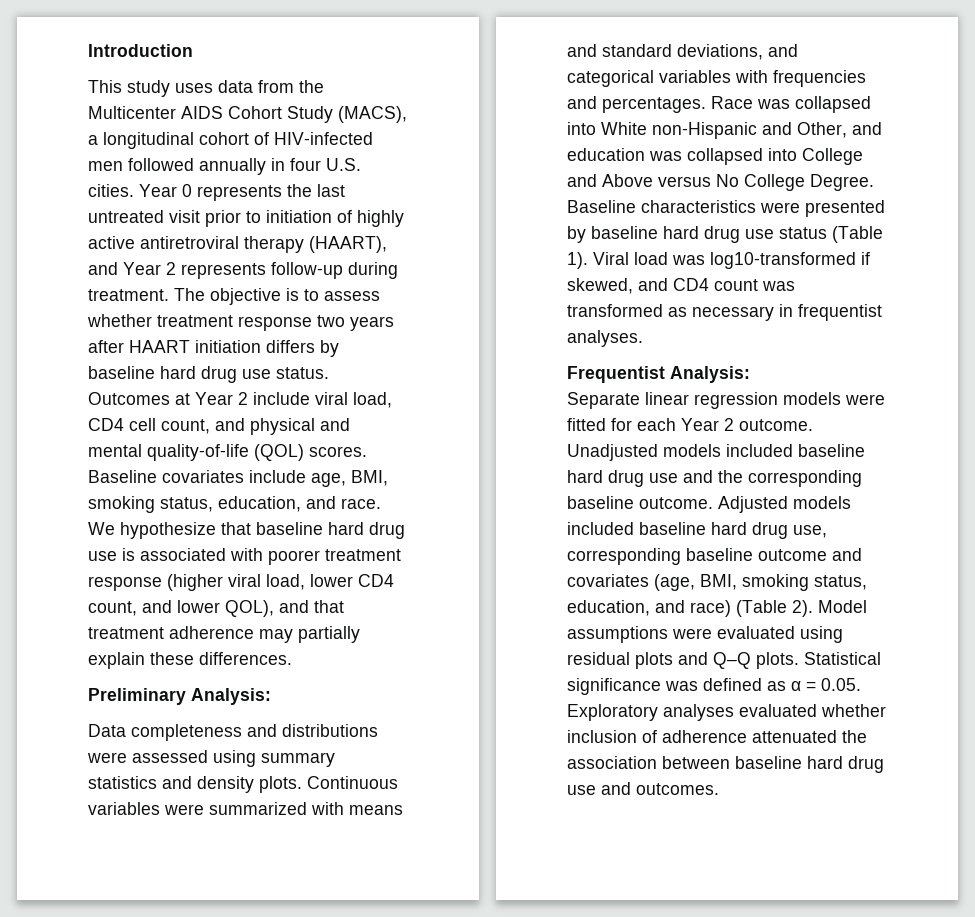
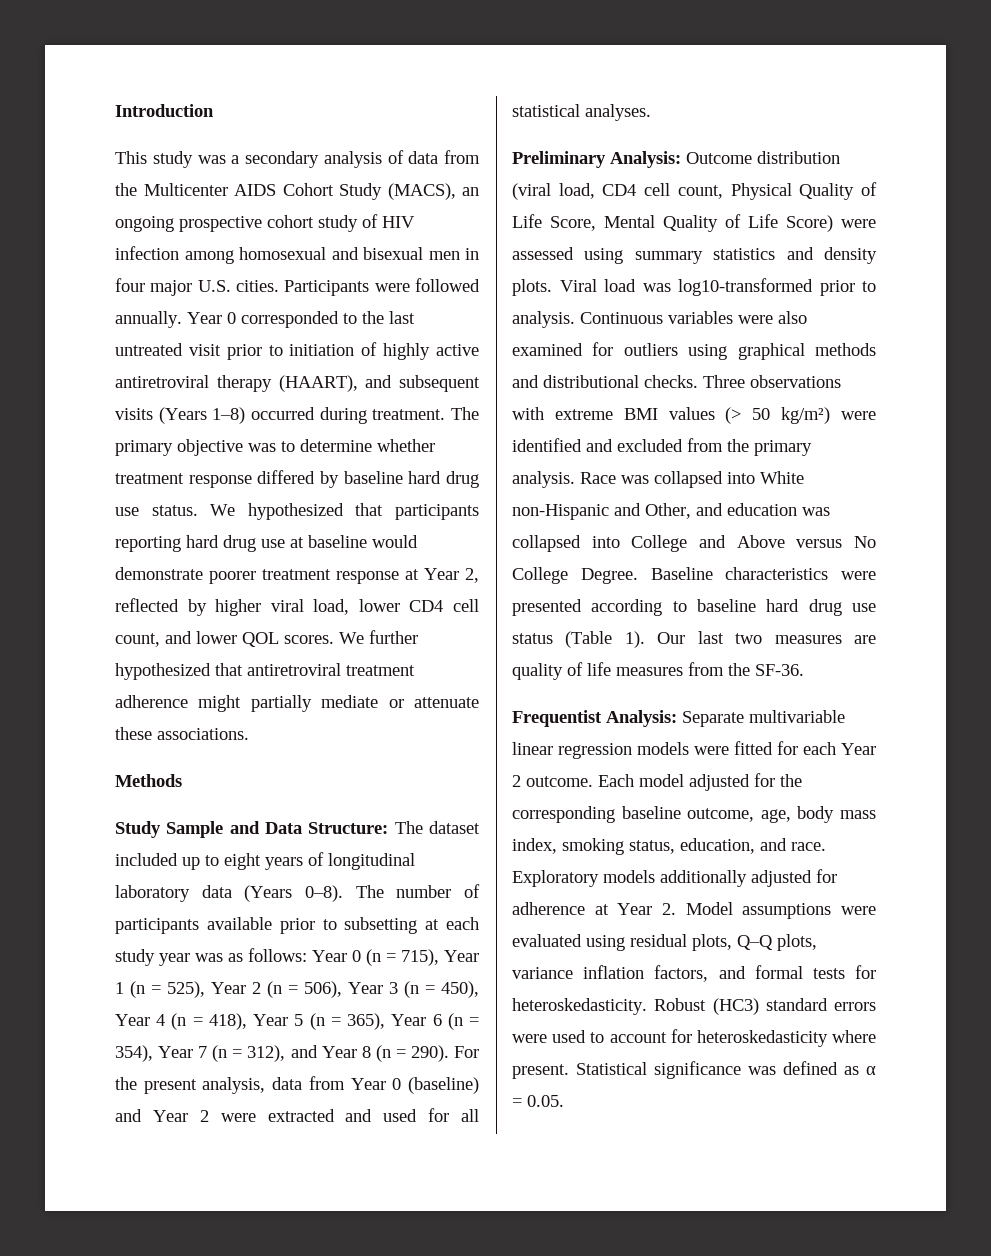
- This study uses data from the Multicenter AIDS Cohort Study (MACS), a longitudinal cohort of HIV-infected men followed annually in four U.S. cities.
+ This study was a secondary analysis of data from the Multicenter AIDS Cohort Study (MACS), an ongoing prospective cohort study of HIV infection among homosexual and bisexual men in four major U.S. cities.
- Year 0 represents the last untreated visit prior to initiation of highly active antiretroviral therapy (HAART), and Year 2 represents follow-up during treatment. The objective is to assess whether treatment response two years after HAART initiation differs by baseline hard drug use status.
+ Participants were followed annually. Year 0 corresponded to the last untreated visit prior to initiation of highly active antiretroviral therapy (HAART), and subsequent visits (Years 1–8) occurred during treatment. The primary objective was to determine whether treatment response differed by baseline hard drug use status.
- Outcomes at Year 2 include viral load, CD4 cell count, and physical and mental quality-of-life (QOL) scores. Baseline covariates include age, BMI, smoking status, education, and race. We hypothesize that baseline hard drug use is associated with poorer treatment response (higher viral load, lower CD4 count, and lower QOL), and that treatment adherence may partially explain these differences.
- Preliminary Analysis:
- Data completeness and distributions were assessed using summary statistics and density plots.
+ We hypothesized that participants reporting hard drug use at baseline would demonstrate poorer treatment response at Year 2, reflected by higher viral load, lower CD4 cell count, and lower QOL scores. We further hypothesized that antiretroviral treatment adherence might partially mediate or attenuate these associations.
+ Methods
+ Study Sample and Data Structure: The dataset included up to eight years of longitudinal laboratory data (Years 0–8). The number of participants available prior to subsetting at each study year was as follows: Year 0 (n = 715), Year 1 (n = 525), Year 2 (n = 506), Year 3 (n = 450), Year 4 (n = 418), Year 5 (n = 365), Year 6 (n = 354), Year 7 (n = 312), and Year 8 (n = 290). For the present analysis, data from Year 0 (baseline) and Year 2 were extracted and used for all statistical analyses.
+ Preliminary Analysis: Outcome distribution (viral load, CD4 cell count, Physical Quality of Life Score, Mental Quality of Life Score) were assessed using summary statistics and density plots.
- Continuous variables were summarized with means and standard deviations, and categorical variables with frequencies and percentages.
+ Viral load was log10-transformed prior to analysis. Continuous variables were also examined for outliers using graphical methods and distributional checks. Three observations with extreme BMI values (> 50 kg/m²) were identified and excluded from the primary analysis.
- Baseline characteristics were presented by baseline hard drug use status (Table 1).
+ Baseline characteristics were presented according to baseline hard drug use status (Table 1).
- Viral load was log10-transformed if skewed, and CD4 count was transformed as necessary in frequentist analyses.
+ Our last two measures are quality of life measures from the SF-36.
- Frequentist Analysis:
- Separate linear regression models were fitted for each Year 2 outcome.
+ Frequentist Analysis: Separate multivariable linear regression models were fitted for each Year 2 outcome.
- Unadjusted models included baseline hard drug use and the corresponding baseline outcome. Adjusted models included baseline hard drug use, corresponding baseline outcome and covariates (age, BMI, smoking status, education, and race) (Table 2). Model assumptions were evaluated using residual plots and Q–Q plots.
+ Each model adjusted for the corresponding baseline outcome, age, body mass index, smoking status, education, and race. Exploratory models additionally adjusted for adherence at Year 2. Model assumptions were evaluated using residual plots, Q–Q plots, variance inflation factors, and formal tests for heteroskedasticity. Robust (HC3) standard errors were used to account for heteroskedasticity where present.
- Statistical significance was defined as α = 0.05. Exploratory analyses evaluated whether inclusion of adherence attenuated the association between baseline hard drug use and outcomes.
+ Statistical significance was defined as α = 0.05.

